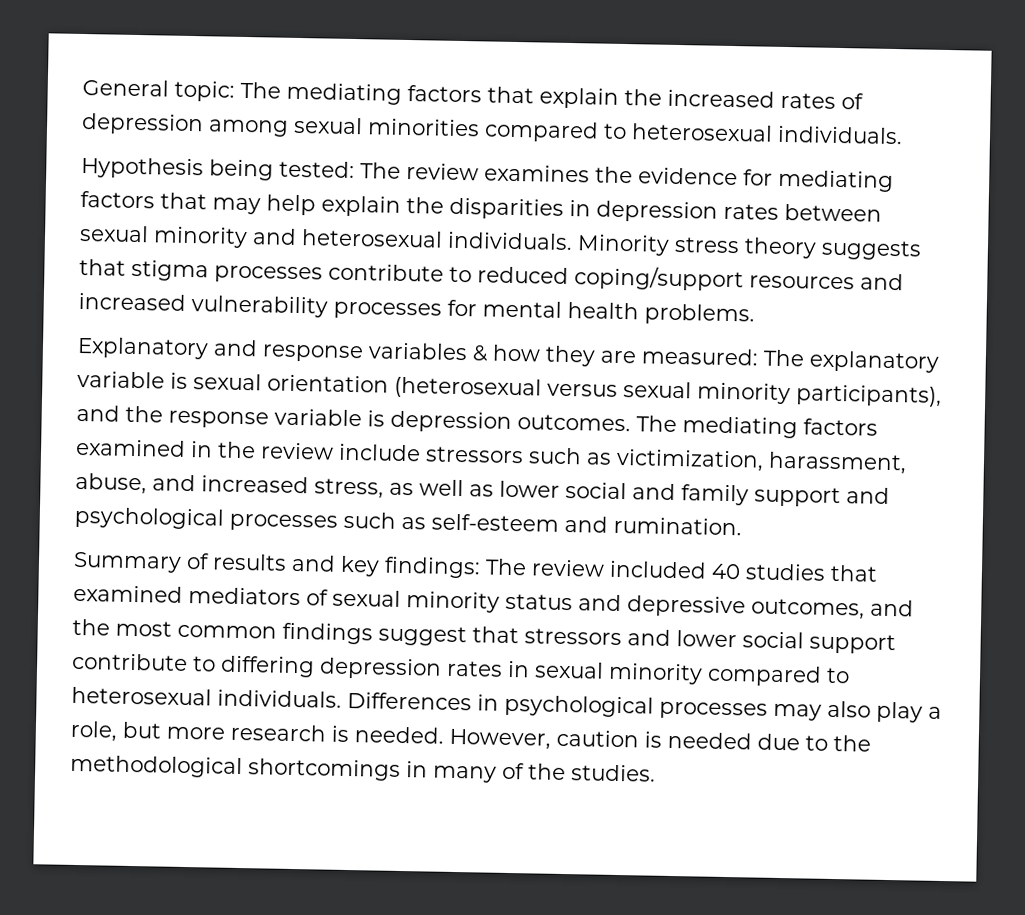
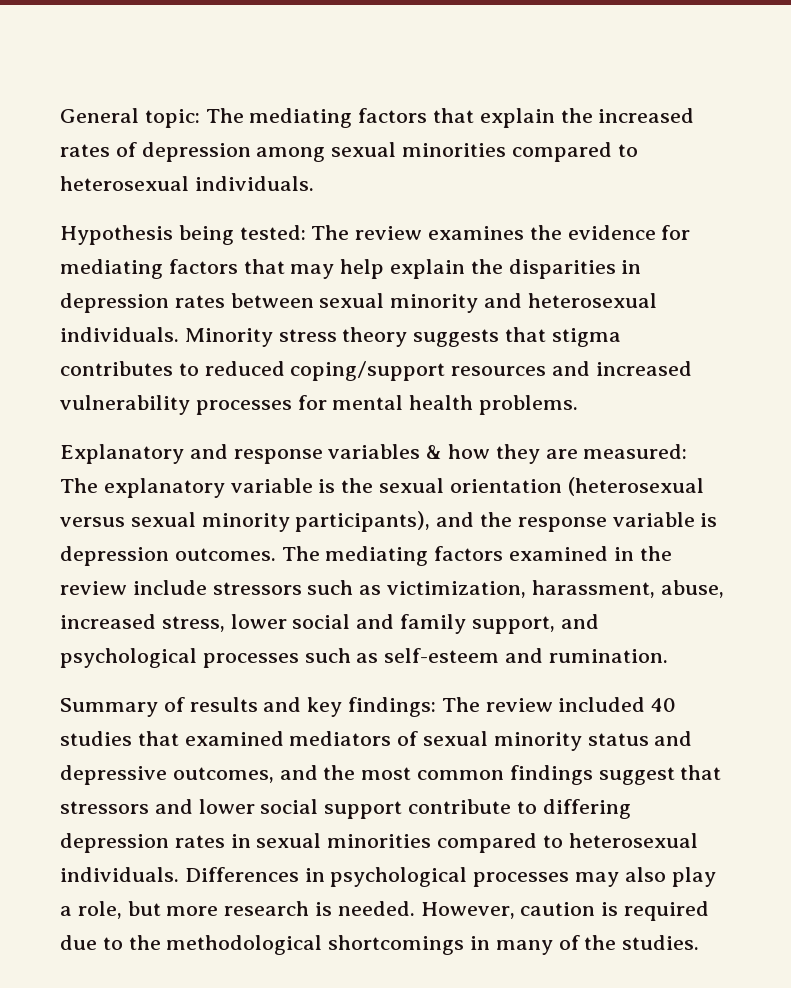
- Minority stress theory suggests that stigma processes contribute to reduced coping/support resources and increased vulnerability processes for mental health problems.
+ Minority stress theory suggests that stigma contributes to reduced coping/support resources and increased vulnerability processes for mental health problems.
- Explanatory and response variables & how they are measured: The explanatory variable is sexual orientation (heterosexual versus sexual minority participants), and the response variable is depression outcomes.
+ Explanatory and response variables & how they are measured: The explanatory variable is the sexual orientation (heterosexual versus sexual minority participants), and the response variable is depression outcomes.
- The mediating factors examined in the review include stressors such as victimization, harassment, abuse, and increased stress, as well as lower social and family support and psychological processes such as self-esteem and rumination.
+ The mediating factors examined in the review include stressors such as victimization, harassment, abuse, increased stress, lower social and family support, and psychological processes such as self-esteem and rumination.
- Summary of results and key findings: The review included 40 studies that examined mediators of sexual minority status and depressive outcomes, and the most common findings suggest that stressors and lower social support contribute to differing depression rates in sexual minority compared to heterosexual individuals.
+ Summary of results and key findings: The review included 40 studies that examined mediators of sexual minority status and depressive outcomes, and the most common findings suggest that stressors and lower social support contribute to differing depression rates in sexual minorities compared to heterosexual individuals.
- However, caution is needed due to the methodological shortcomings in many of the studies.
+ However, caution is required due to the methodological shortcomings in many of the studies.

